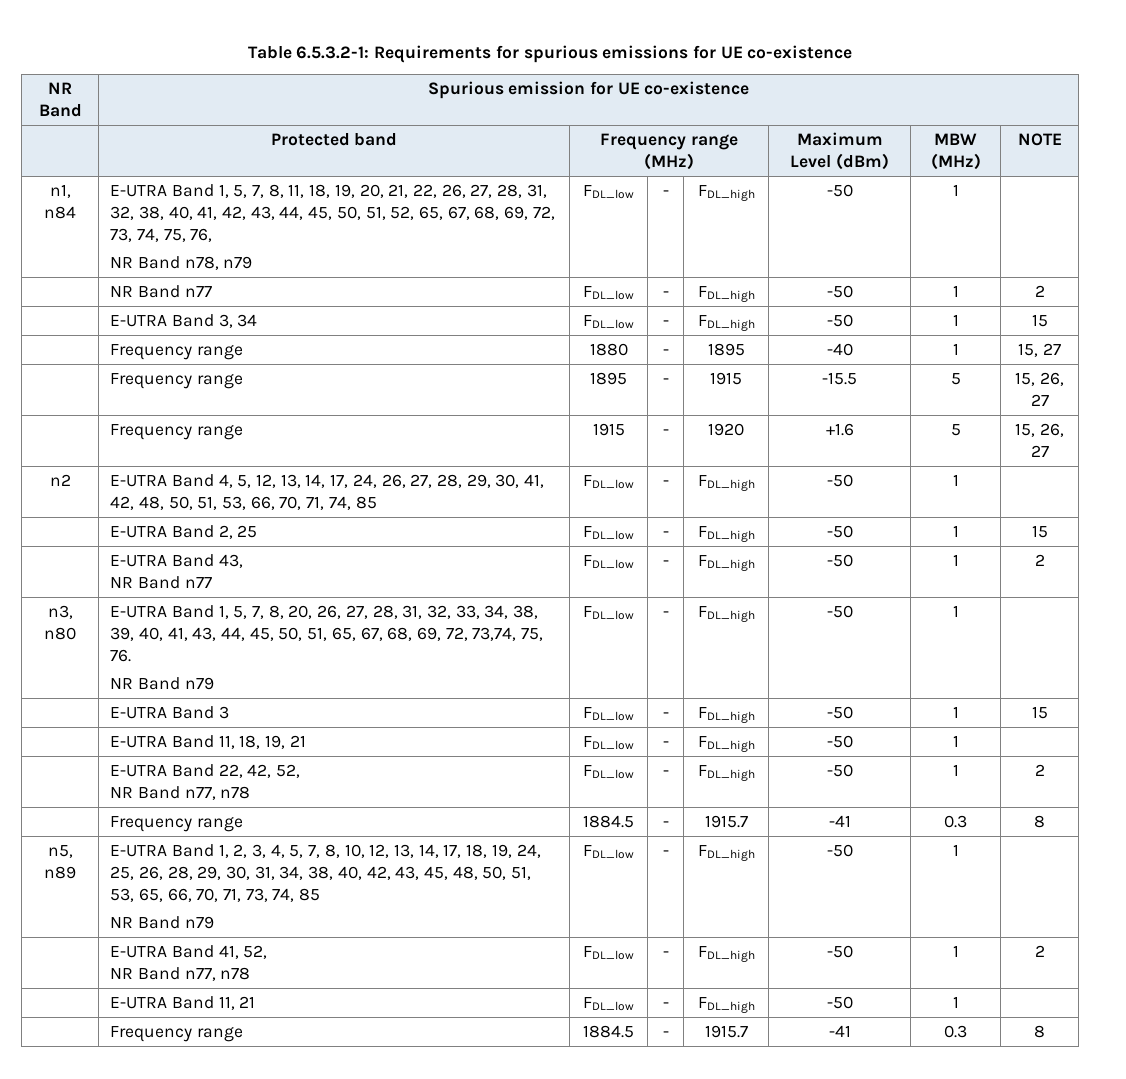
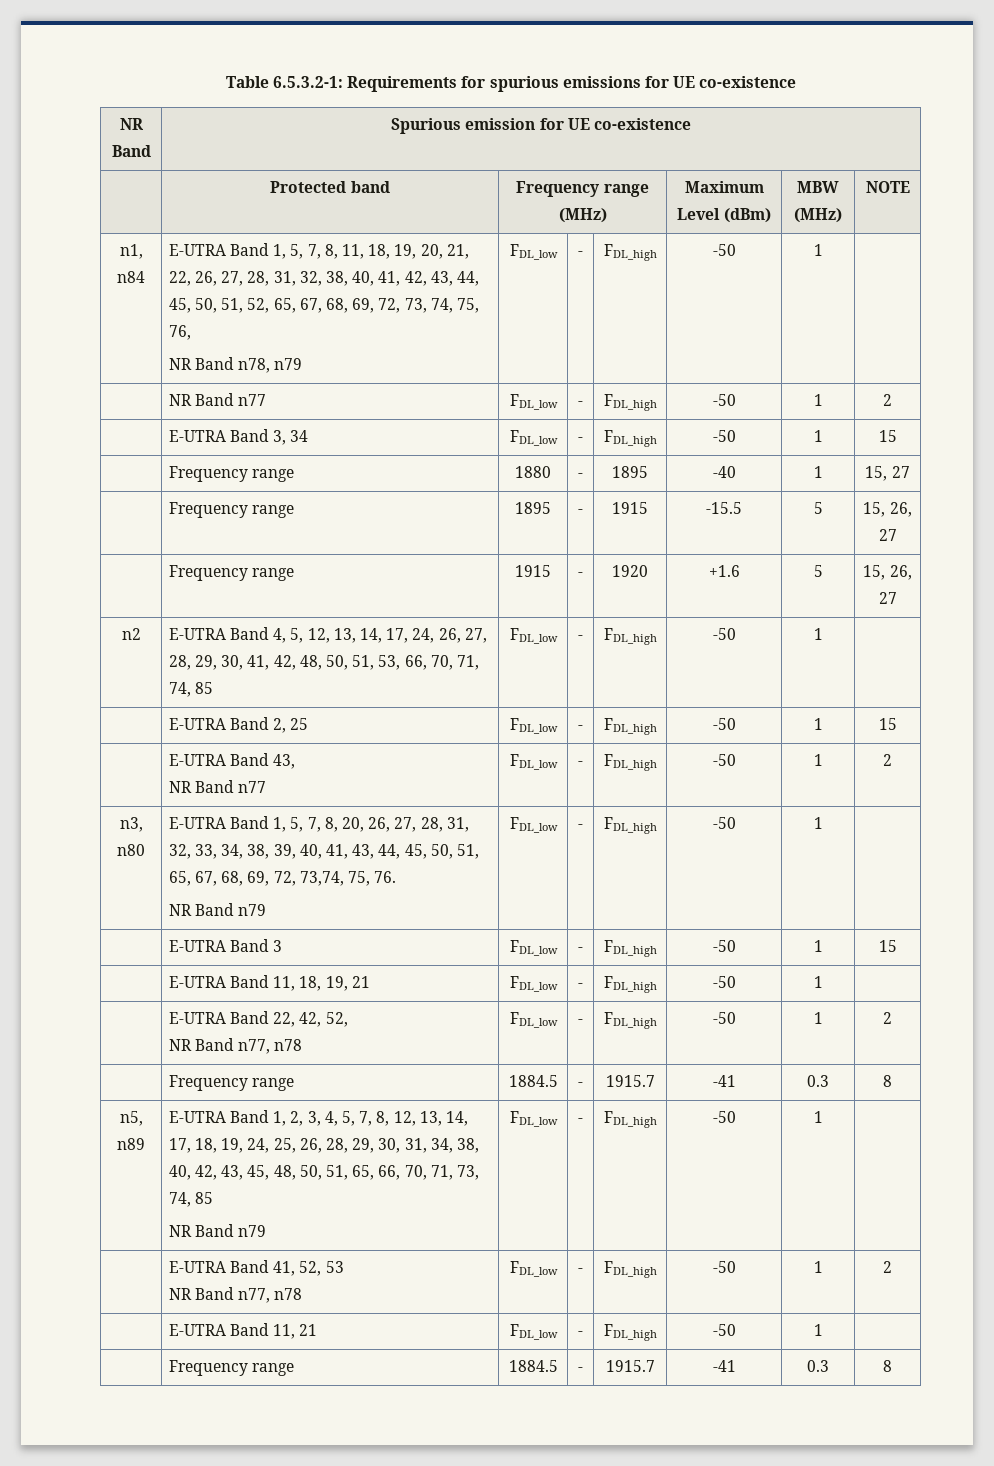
- E-UTRA Band 1, 2, 3, 4, 5, 7, 8, 10, 12, 13, 14, 17, 18, 19, 24, 25, 26, 28, 29, 30, 31, 34, 38, 40, 42, 43, 45, 48, 50, 51, 53, 65, 66, 70, 71, 73, 74, 85
+ E-UTRA Band 1, 2, 3, 4, 5, 7, 8, 12, 13, 14, 17, 18, 19, 24, 25, 26, 28, 29, 30, 31, 34, 38, 40, 42, 43, 45, 48, 50, 51, 65, 66, 70, 71, 73, 74, 85
- | E-UTRA Band 41, 52,
+ | E-UTRA Band 41, 52, 53

